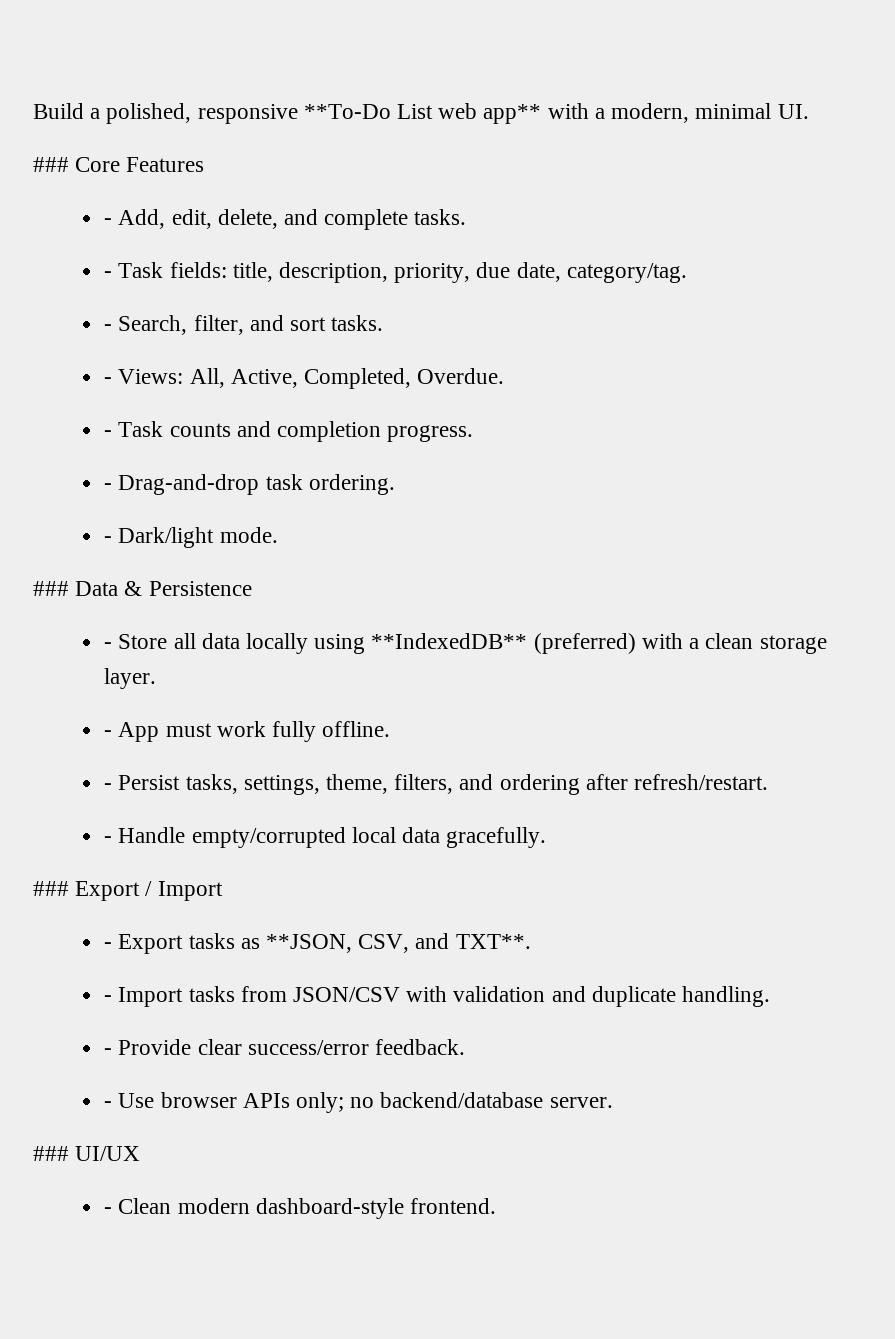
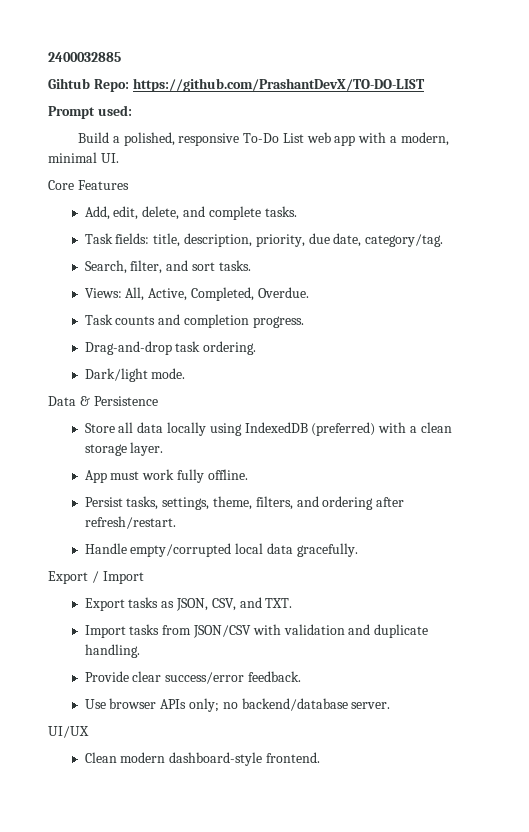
+ 2400032885
+ Gihtub Repo: https://github.com/PrashantDevX/TO-DO-LIST
+ Prompt used:
- Build a polished, responsive **To-Do List web app** with a modern, minimal UI.
+ Build a polished, responsive To-Do List web app with a modern, minimal UI.
- ### Core Features
+ Core Features
- - Add, edit, delete, and complete tasks.
+ Add, edit, delete, and complete tasks.
- - Task fields: title, description, priority, due date, category/tag.
+ Task fields: title, description, priority, due date, category/tag.
- - Search, filter, and sort tasks.
+ Search, filter, and sort tasks.
- - Views: All, Active, Completed, Overdue.
+ Views: All, Active, Completed, Overdue.
- - Task counts and completion progress.
+ Task counts and completion progress.
- - Drag-and-drop task ordering.
+ Drag-and-drop task ordering.
- - Dark/light mode.
+ Dark/light mode.
- ### Data & Persistence
+ Data & Persistence
- - Store all data locally using **IndexedDB** (preferred) with a clean storage layer.
+ Store all data locally using IndexedDB (preferred) with a clean storage layer.
- - App must work fully offline.
+ App must work fully offline.
- - Persist tasks, settings, theme, filters, and ordering after refresh/restart.
+ Persist tasks, settings, theme, filters, and ordering after refresh/restart.
- - Handle empty/corrupted local data gracefully.
+ Handle empty/corrupted local data gracefully.
- ### Export / Import
+ Export / Import
- - Export tasks as **JSON, CSV, and TXT**.
- - Import tasks from JSON/CSV with validation and duplicate handling.
+ Export tasks as JSON, CSV, and TXT.
+ Import tasks from JSON/CSV with validation and duplicate handling.
- - Provide clear success/error feedback.
+ Provide clear success/error feedback.
- - Use browser APIs only; no backend/database server.
+ Use browser APIs only; no backend/database server.
- ### UI/UX
+ UI/UX
- - Clean modern dashboard-style frontend.
+ Clean modern dashboard-style frontend.

